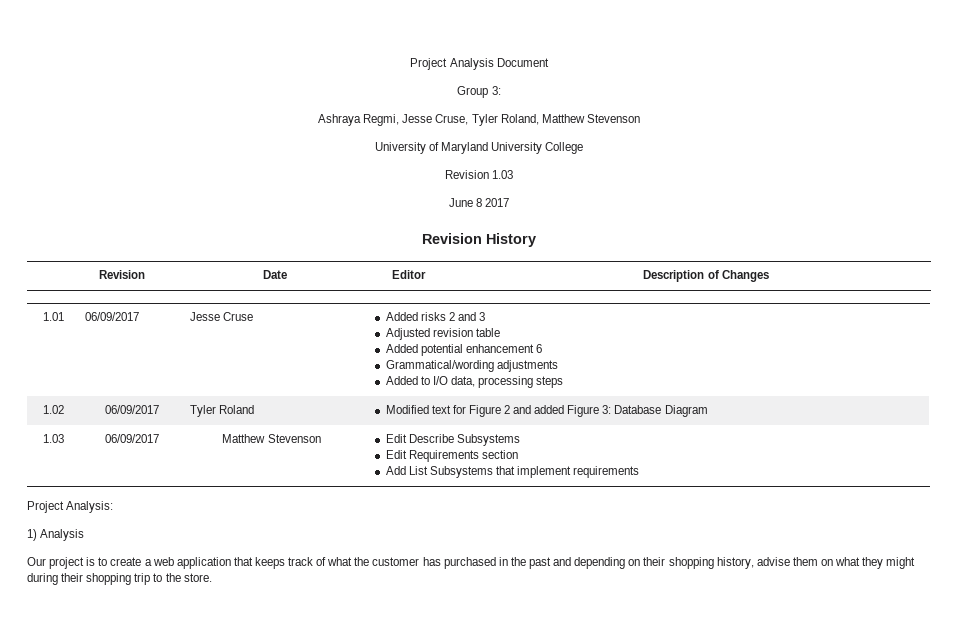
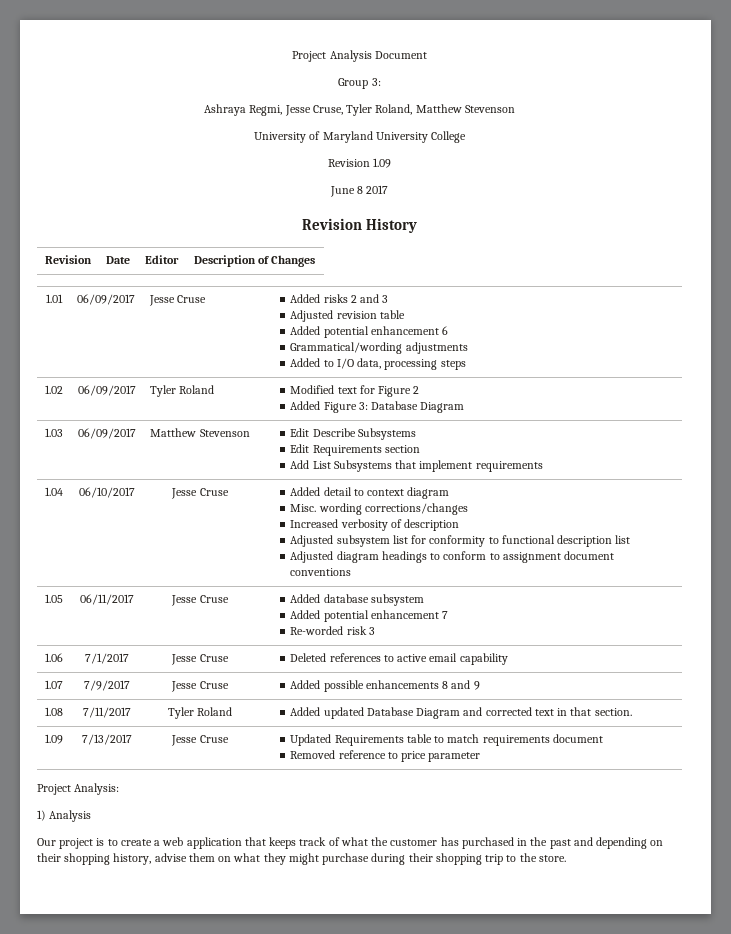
- Revision 1.03
+ Revision 1.09
- 1.02 | 06/09/2017 | Tyler Roland | Modified text for Figure 2 and added Figure 3: Database Diagram
+ 1.02 | 06/09/2017 | Tyler Roland | Modified text for Figure 2
+ Added Figure 3: Database Diagram
+ 1.04 | 06/10/2017 | Jesse Cruse | Added detail to context diagram
+ Misc. wording corrections/changes
+ Increased verbosity of description
+ Adjusted subsystem list for conformity to functional description list
+ Adjusted diagram headings to conform to assignment document conventions
+ 1.05 | 06/11/2017 | Jesse Cruse | Added database subsystem
+ Added potential enhancement 7
+ Re-worded risk 3
+ 1.06 | 7/1/2017 | Jesse Cruse | Deleted references to active email capability
+ 1.07 | 7/9/2017 | Jesse Cruse | Added possible enhancements 8 and 9
+ 1.08 | 7/11/2017 | Tyler Roland | Added updated Database Diagram and corrected text in that section.
+ 1.09 | 7/13/2017 | Jesse Cruse | Updated Requirements table to match requirements document
+ Removed reference to price parameter
- Our project is to create a web application that keeps track of what the customer has purchased in the past and depending on their shopping history, advise them on what they might during their shopping trip to the store.
+ Our project is to create a web application that keeps track of what the customer has purchased in the past and depending on their shopping history, advise them on what they might purchase during their shopping trip to the store.

